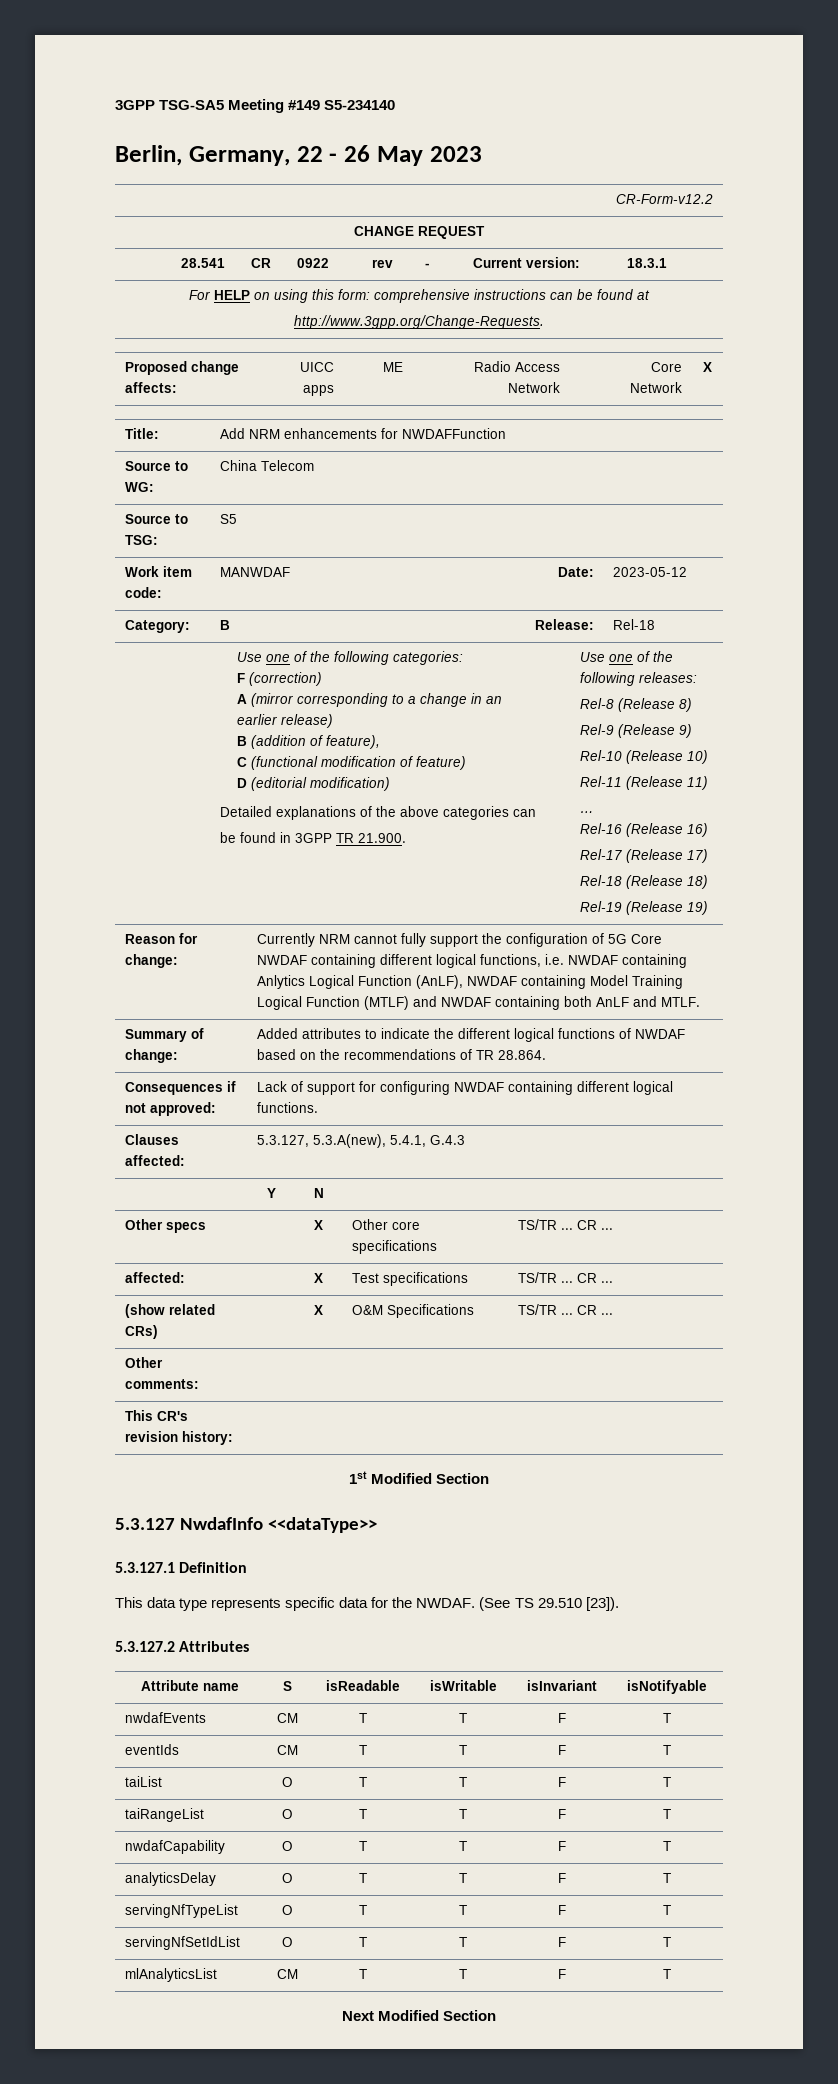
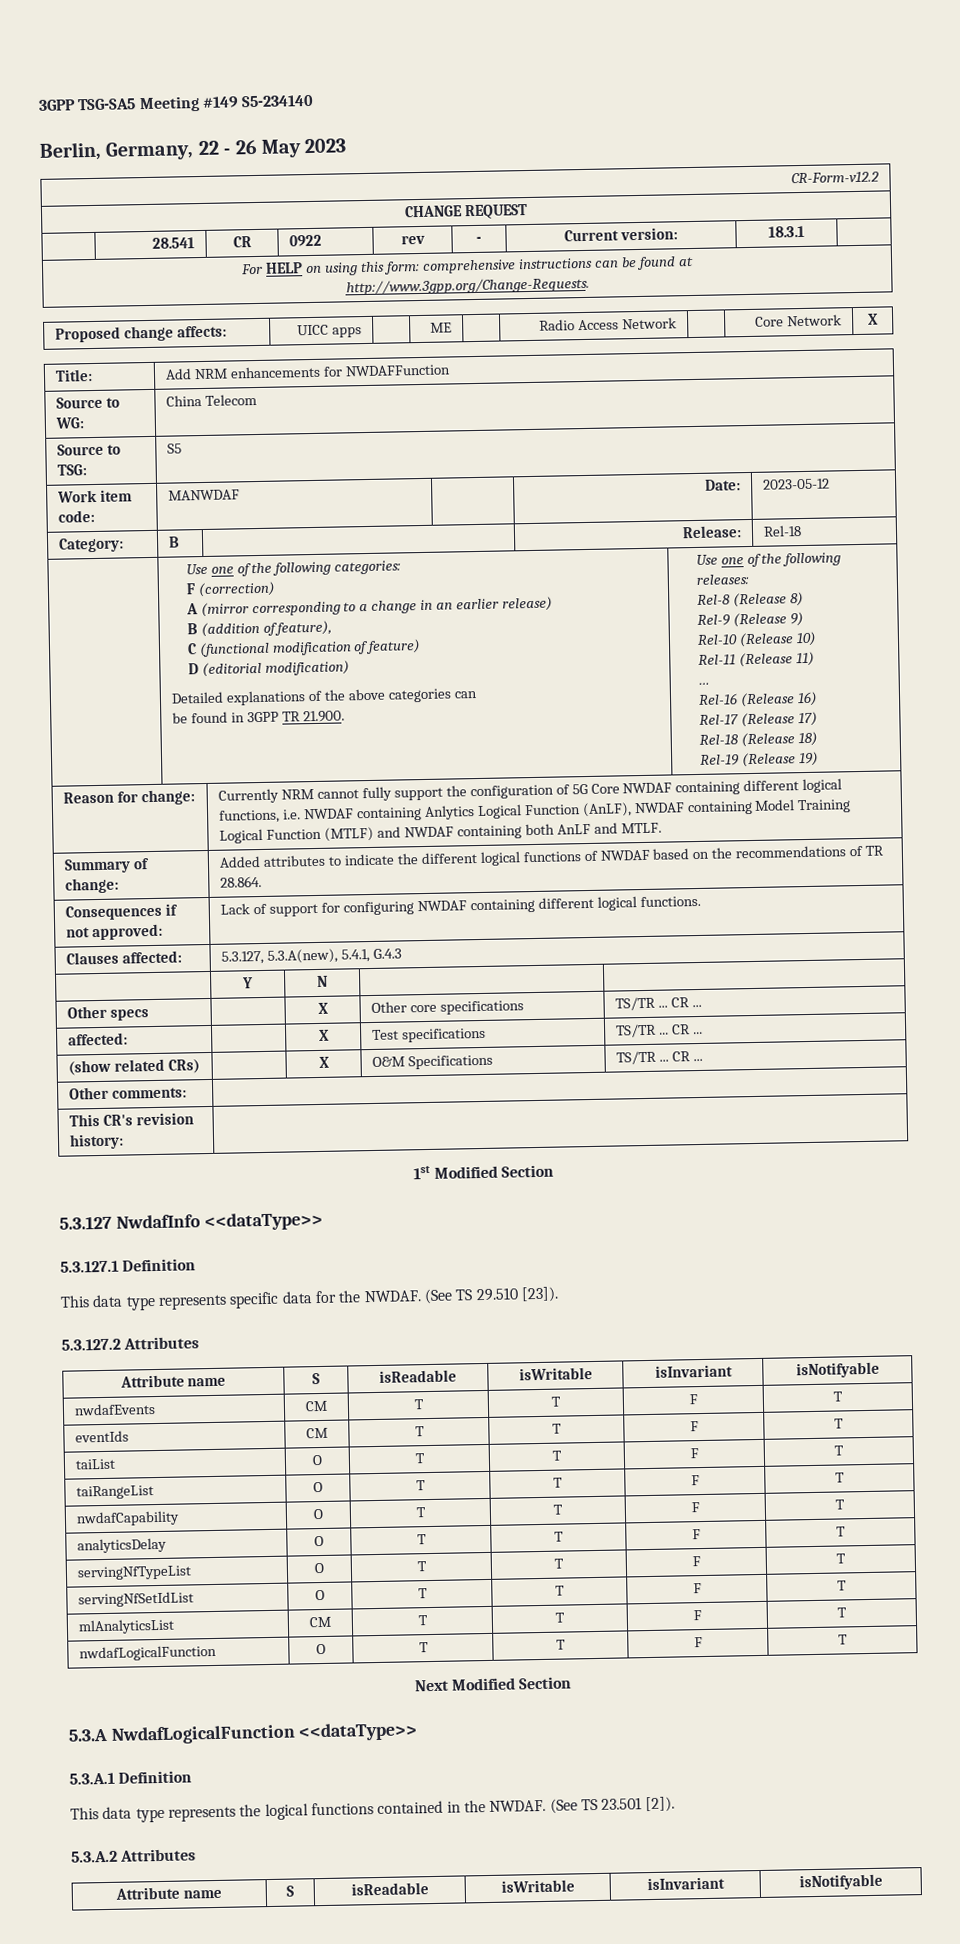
+ nwdafLogicalFunction | O | T | T | F | T
  Next Modified Section
+ 5.3.A NwdafLogicalFunction <<dataType>>
+ 5.3.A.1 Definition
+ This data type represents the logical functions contained in the NWDAF. (See TS 23.501 [2]).
+ 5.3.A.2 Attributes
+ Attribute name | S | isReadable | isWritable | isInvariant | isNotifyable

